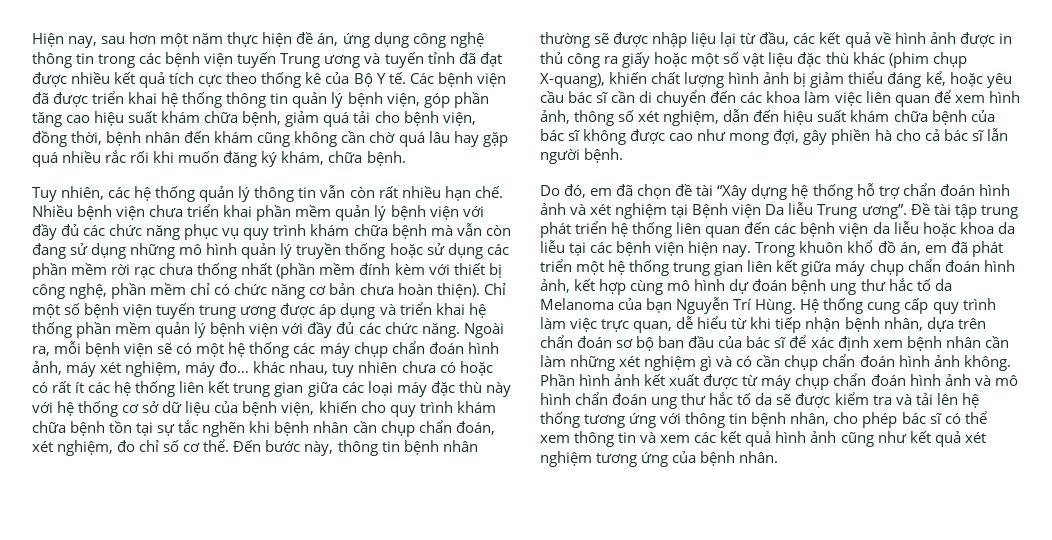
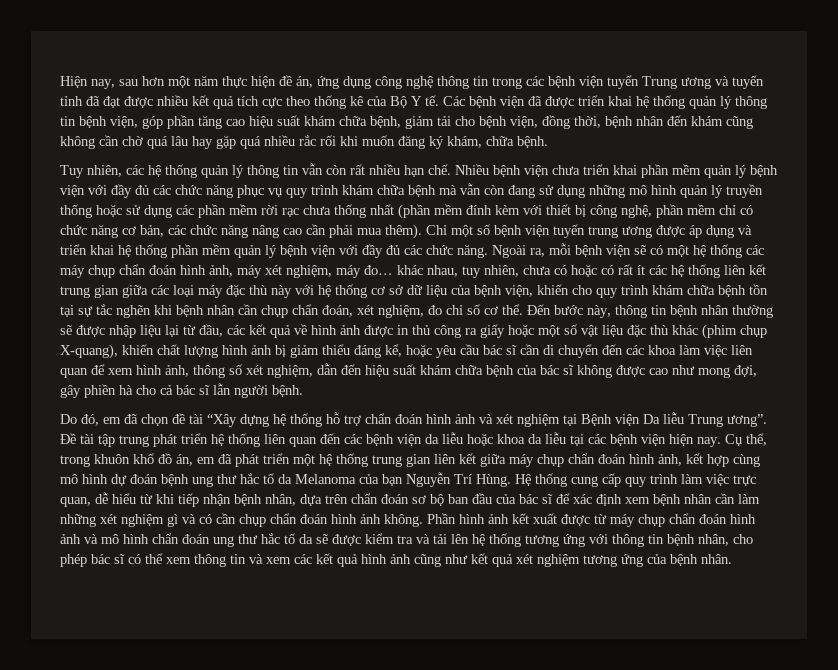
- Các bệnh viện đã được triển khai hệ thống thông tin quản lý bệnh viện, góp phần tăng cao hiệu suất khám chữa bệnh, giảm quá tải cho bệnh viện, đồng thời, bệnh nhân đến khám cũng không cần chờ quá lâu hay gặp quá nhiều rắc rối khi muốn đăng ký khám, chữa bệnh.
+ Các bệnh viện đã được triển khai hệ thống quản lý thông tin bệnh viện, góp phần tăng cao hiệu suất khám chữa bệnh, giảm tải cho bệnh viện, đồng thời, bệnh nhân đến khám cũng không cần chờ quá lâu hay gặp quá nhiều rắc rối khi muốn đăng ký khám, chữa bệnh.
- Nhiều bệnh viện chưa triển khai phần mềm quản lý bệnh viện với đầy đủ các chức năng phục vụ quy trình khám chữa bệnh mà vẫn còn đang sử dụng những mô hình quản lý truyền thống hoặc sử dụng các phần mềm rời rạc chưa thống nhất (phần mềm đính kèm với thiết bị công nghệ, phần mềm chỉ có chức năng cơ bản chưa hoàn thiện).
+ Nhiều bệnh viện chưa triển khai phần mềm quản lý bệnh viện với đầy đủ các chức năng phục vụ quy trình khám chữa bệnh mà vẫn còn đang sử dụng những mô hình quản lý truyền thống hoặc sử dụng các phần mềm rời rạc chưa thống nhất (phần mềm đính kèm với thiết bị công nghệ, phần mềm chỉ có chức năng cơ bản, các chức năng nâng cao cần phải mua thêm).
- Ngoài ra, mỗi bệnh viện sẽ có một hệ thống các máy chụp chẩn đoán hình ảnh, máy xét nghiệm, máy đo… khác nhau, tuy nhiên chưa có hoặc có rất ít các hệ thống liên kết trung gian giữa các loại máy đặc thù này với hệ thống cơ sở dữ liệu của bệnh viện, khiến cho quy trình khám chữa bệnh tồn tại sự tắc nghẽn khi bệnh nhân cần chụp chẩn đoán, xét nghiệm, đo chỉ số cơ thể.
+ Ngoài ra, mỗi bệnh viện sẽ có một hệ thống các máy chụp chẩn đoán hình ảnh, máy xét nghiệm, máy đo… khác nhau, tuy nhiên, chưa có hoặc có rất ít các hệ thống liên kết trung gian giữa các loại máy đặc thù này với hệ thống cơ sở dữ liệu của bệnh viện, khiến cho quy trình khám chữa bệnh tồn tại sự tắc nghẽn khi bệnh nhân cần chụp chẩn đoán, xét nghiệm, đo chỉ số cơ thể.
- Trong khuôn khổ đồ án, em đã phát triển một hệ thống trung gian liên kết giữa máy chụp chẩn đoán hình ảnh, kết hợp cùng mô hình dự đoán bệnh ung thư hắc tố da Melanoma của bạn Nguyễn Trí Hùng.
+ Cụ thể, trong khuôn khổ đồ án, em đã phát triển một hệ thống trung gian liên kết giữa máy chụp chẩn đoán hình ảnh, kết hợp cùng mô hình dự đoán bệnh ung thư hắc tố da Melanoma của bạn Nguyễn Trí Hùng.

